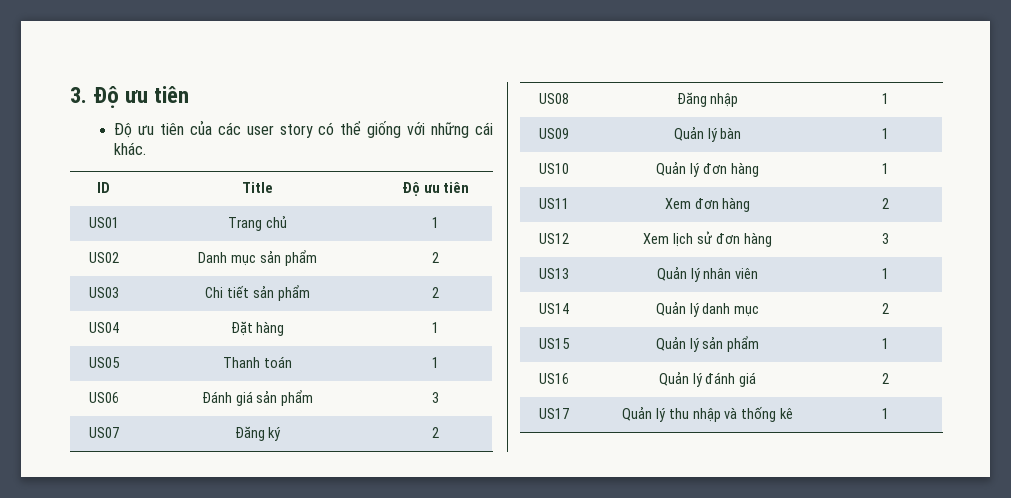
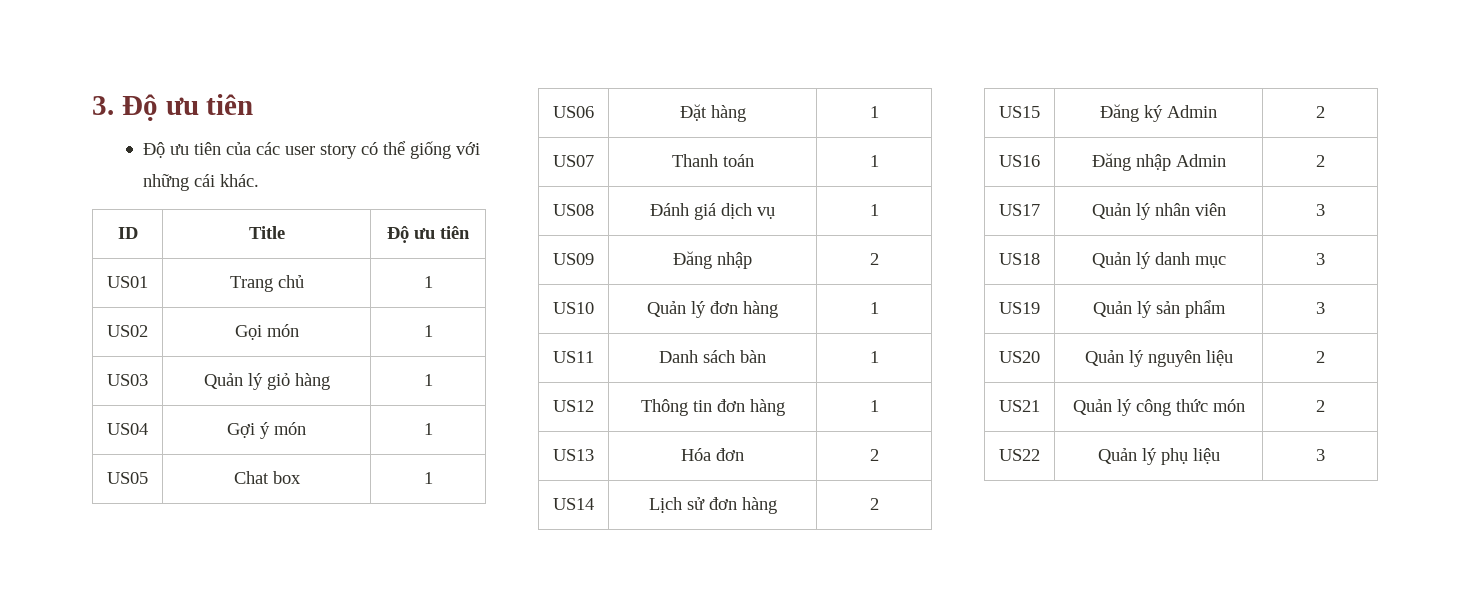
- US02 | Danh mục sản phẩm | 2
- US03 | Chi tiết sản phẩm | 2
- US04 | Đặt hàng | 1
+ US02 | Gọi món | 1
+ US03 | Quản lý giỏ hàng | 1
+ US04 | Gợi ý món | 1
+ US05 | Chat box | 1
+ US06 | Đặt hàng | 1
- US05 | Thanh toán | 1
+ US07 | Thanh toán | 1
- US06 | Đánh giá sản phẩm | 3
- US07 | Đăng ký | 2
- US08 | Đăng nhập | 1
- US09 | Quản lý bàn | 1
+ US08 | Đánh giá dịch vụ | 1
+ US09 | Đăng nhập | 2
- US11 | Xem đơn hàng | 2
- US12 | Xem lịch sử đơn hàng | 3
- US13 | Quản lý nhân viên | 1
- US14 | Quản lý danh mục | 2
- US15 | Quản lý sản phẩm | 1
- US16 | Quản lý đánh giá | 2
- US17 | Quản lý thu nhập và thống kê | 1
+ US11 | Danh sách bàn | 1
+ US12 | Thông tin đơn hàng | 1
+ US13 | Hóa đơn | 2
+ US14 | Lịch sử đơn hàng | 2
+ US15 | Đăng ký Admin | 2
+ US16 | Đăng nhập Admin | 2
+ US17 | Quản lý nhân viên | 3
+ US18 | Quản lý danh mục | 3
+ US19 | Quản lý sản phẩm | 3
+ US20 | Quản lý nguyên liệu | 2
+ US21 | Quản lý công thức món | 2
+ US22 | Quản lý phụ liệu | 3

